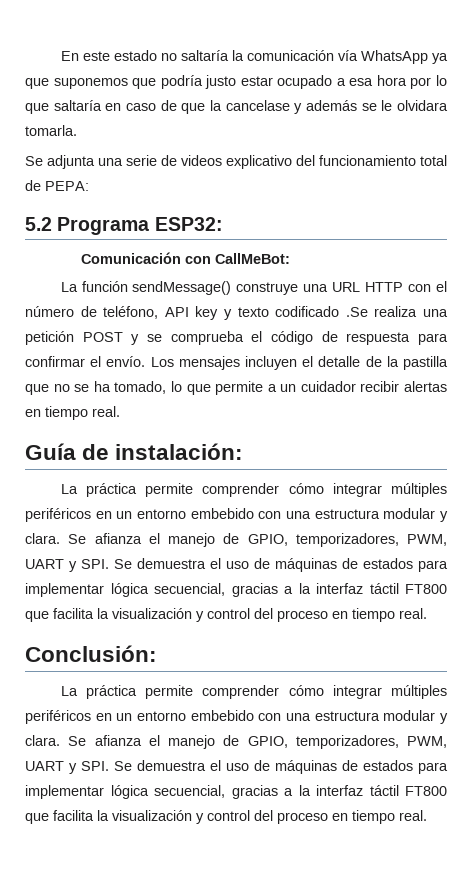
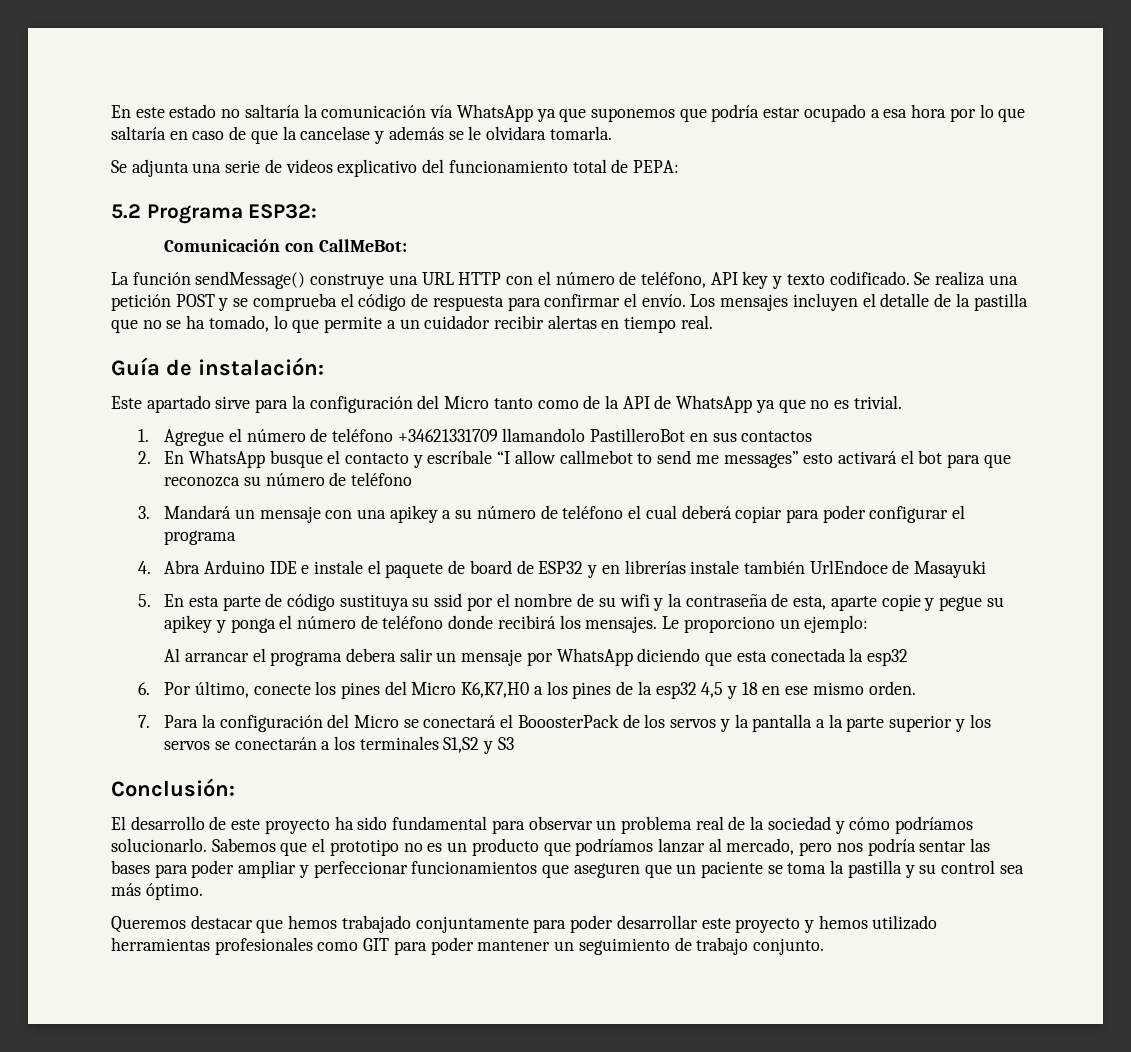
- En este estado no saltaría la comunicación vía WhatsApp ya que suponemos que podría justo estar ocupado a esa hora por lo que saltaría en caso de que la cancelase y además se le olvidara tomarla.
+ En este estado no saltaría la comunicación vía WhatsApp ya que suponemos que podría estar ocupado a esa hora por lo que saltaría en caso de que la cancelase y además se le olvidara tomarla.
- La función sendMessage() construye una URL HTTP con el número de teléfono, API key y texto codificado .Se realiza una petición POST y se comprueba el código de respuesta para confirmar el envío.
+ La función sendMessage() construye una URL HTTP con el número de teléfono, API key y texto codificado. Se realiza una petición POST y se comprueba el código de respuesta para confirmar el envío.
  Guía de instalación:
- La práctica permite comprender cómo integrar múltiples periféricos en un entorno embebido con una estructura modular y clara. Se afianza el manejo de GPIO, temporizadores, PWM, UART y SPI. Se demuestra el uso de máquinas de estados para implementar lógica secuencial, gracias a la interfaz táctil FT800 que facilita la visualización y control del proceso en tiempo real.
+ Este apartado sirve para la configuración del Micro tanto como de la API de WhatsApp ya que no es trivial.
+ 1. Agregue el número de teléfono +34621331709 llamandolo PastilleroBot en sus contactos
+ 2. En WhatsApp busque el contacto y escríbale “I allow callmebot to send me messages” esto activará el bot para que reconozca su número de teléfono
+ 3. Mandará un mensaje con una apikey a su número de teléfono el cual deberá copiar para poder configurar el programa
+ 4. Abra Arduino IDE e instale el paquete de board de ESP32 y en librerías instale también UrlEndoce de Masayuki
+ 5. En esta parte de código sustituya su ssid por el nombre de su wifi y la contraseña de esta, aparte copie y pegue su apikey y ponga el número de teléfono donde recibirá los mensajes. Le proporciono un ejemplo:
+ Al arrancar el programa debera salir un mensaje por WhatsApp diciendo que esta conectada la esp32
+ 6. Por último, conecte los pines del Micro K6,K7,H0 a los pines de la esp32 4,5 y 18 en ese mismo orden.
+ 7. Para la configuración del Micro se conectará el BooosterPack de los servos y la pantalla a la parte superior y los servos se conectarán a los terminales S1,S2 y S3
  Conclusión:
- La práctica permite comprender cómo integrar múltiples periféricos en un entorno embebido con una estructura modular y clara. Se afianza el manejo de GPIO, temporizadores, PWM, UART y SPI. Se demuestra el uso de máquinas de estados para implementar lógica secuencial, gracias a la interfaz táctil FT800 que facilita la visualización y control del proceso en tiempo real.
+ El desarrollo de este proyecto ha sido fundamental para observar un problema real de la sociedad y cómo podríamos solucionarlo. Sabemos que el prototipo no es un producto que podríamos lanzar al mercado, pero nos podría sentar las bases para poder ampliar y perfeccionar funcionamientos que aseguren que un paciente se toma la pastilla y su control sea más óptimo.
+ Queremos destacar que hemos trabajado conjuntamente para poder desarrollar este proyecto y hemos utilizado herramientas profesionales como GIT para poder mantener un seguimiento de trabajo conjunto.

